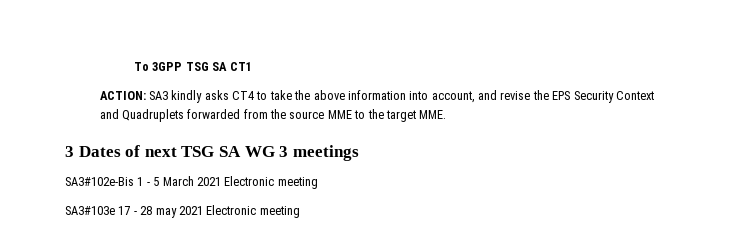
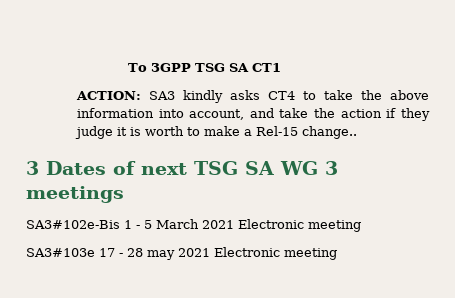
- ACTION: SA3 kindly asks CT4 to take the above information into account, and revise the EPS Security Context and Quadruplets forwarded from the source MME to the target MME.
+ ACTION: SA3 kindly asks CT4 to take the above information into account, and take the action if they judge it is worth to make a Rel-15 change..

